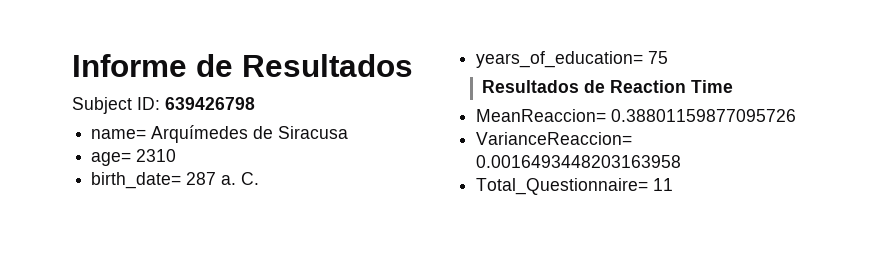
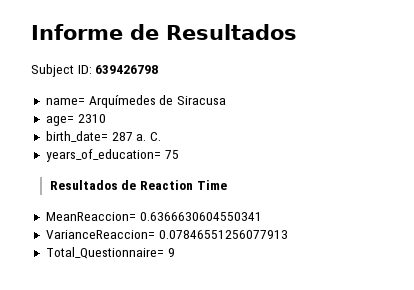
- MeanReaccion= 0.38801159877095726
+ MeanReaccion= 0.6366630604550341
- VarianceReaccion= 0.0016493448203163958
+ VarianceReaccion= 0.07846551256077913
- Total_Questionnaire= 11
+ Total_Questionnaire= 9

